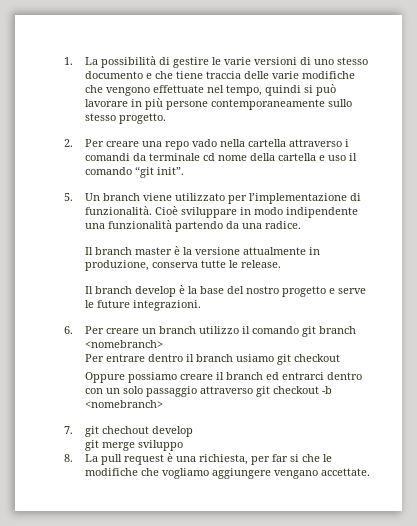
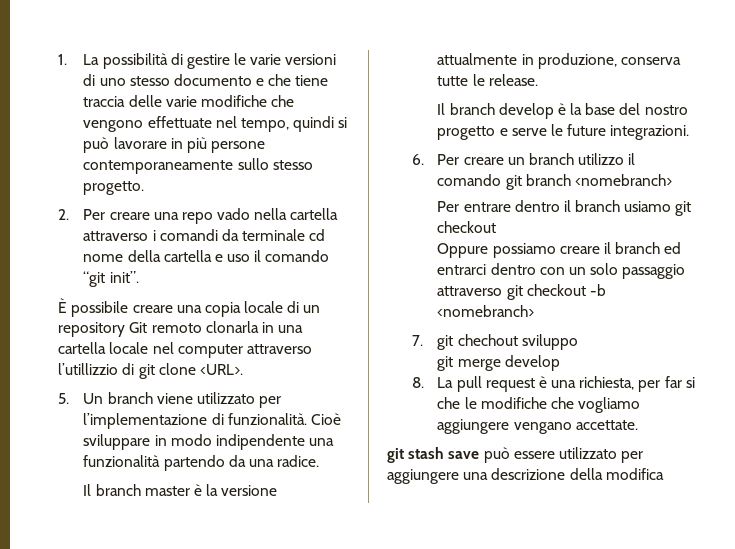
+ È possibile creare una copia locale di un repository Git remoto clonarla in una cartella locale nel computer attraverso l’utillizzio di git clone <URL>.
- 7. git chechout develop
+ 7. git chechout sviluppo
- git merge sviluppo
+ git merge develop
+ git stash save può essere utilizzato per aggiungere una descrizione della modifica

